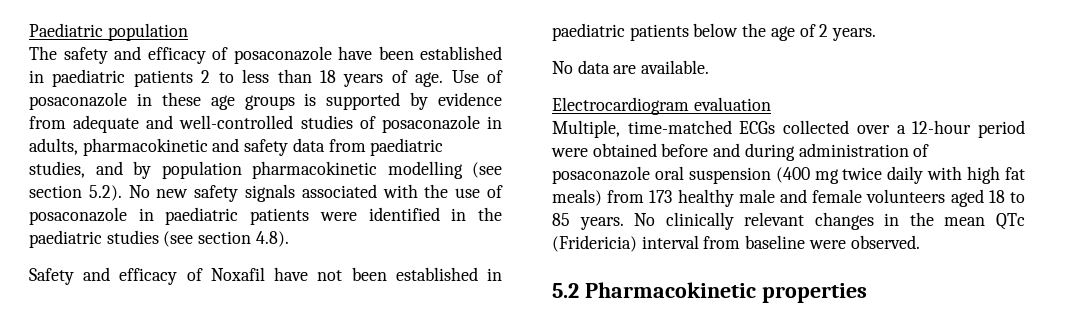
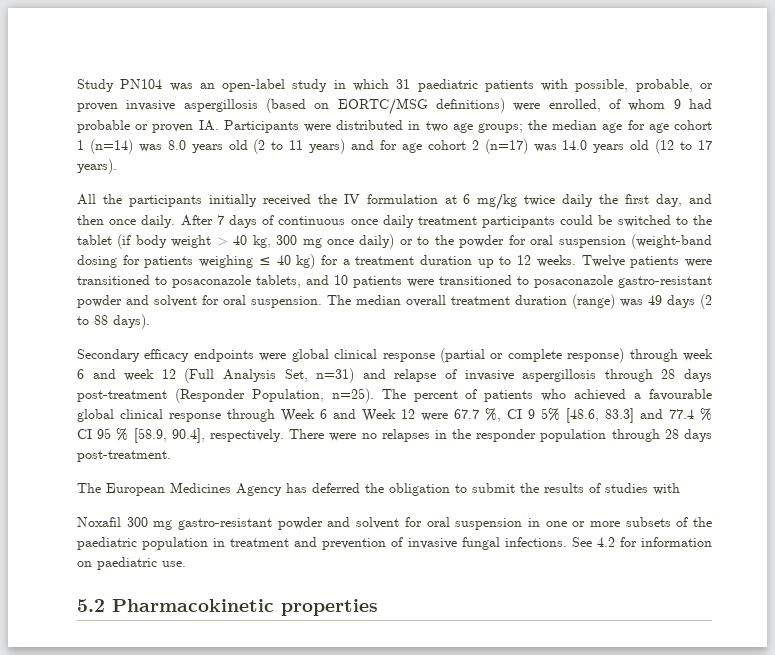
- Paediatric population
- The safety and efficacy of posaconazole have been established in paediatric patients 2 to less than 18 years of age. Use of posaconazole in these age groups is supported by evidence from adequate and well-controlled studies of posaconazole in adults, pharmacokinetic and safety data from paediatric studies, and by population pharmacokinetic modelling (see section 5.2). No new safety signals associated with the use of posaconazole in paediatric patients were identified in the paediatric studies (see section 4.8).
- Safety and efficacy of Noxafil have not been established in paediatric patients below the age of 2 years.
- No data are available.
- Electrocardiogram evaluation
- Multiple, time-matched ECGs collected over a 12-hour period were obtained before and during administration of posaconazole oral suspension (400 mg twice daily with high fat meals) from 173 healthy male and female volunteers aged 18 to 85 years. No clinically relevant changes in the mean QTc (Fridericia) interval from baseline were observed.
+ Study PN104 was an open-label study in which 31 paediatric patients with possible, probable, or proven invasive aspergillosis (based on EORTC/MSG definitions) were enrolled, of whom 9 had probable or proven IA. Participants were distributed in two age groups; the median age for age cohort 1 (n=14) was 8.0 years old (2 to 11 years) and for age cohort 2 (n=17) was 14.0 years old (12 to 17 years).
+ All the participants initially received the IV formulation at 6 mg/kg twice daily the first day, and then once daily. After 7 days of continuous once daily treatment participants could be switched to the tablet (if body weight > 40 kg, 300 mg once daily) or to the powder for oral suspension (weight-band dosing for patients weighing ≤ 40 kg) for a treatment duration up to 12 weeks. Twelve patients were transitioned to posaconazole tablets, and 10 patients were transitioned to posaconazole gastro-resistant powder and solvent for oral suspension. The median overall treatment duration (range) was 49 days (2 to 88 days).
+ Secondary efficacy endpoints were global clinical response (partial or complete response) through week 6 and week 12 (Full Analysis Set, n=31) and relapse of invasive aspergillosis through 28 days post-treatment (Responder Population, n=25). The percent of patients who achieved a favourable global clinical response through Week 6 and Week 12 were 67.7 %, CI 9 5% [48.6, 83.3] and 77.4 % CI 95 % [58.9, 90.4], respectively. There were no relapses in the responder population through 28 days post-treatment.
+ The European Medicines Agency has deferred the obligation to submit the results of studies with
+ Noxafil 300 mg gastro-resistant powder and solvent for oral suspension in one or more subsets of the paediatric population in treatment and prevention of invasive fungal infections. See 4.2 for information on paediatric use.

